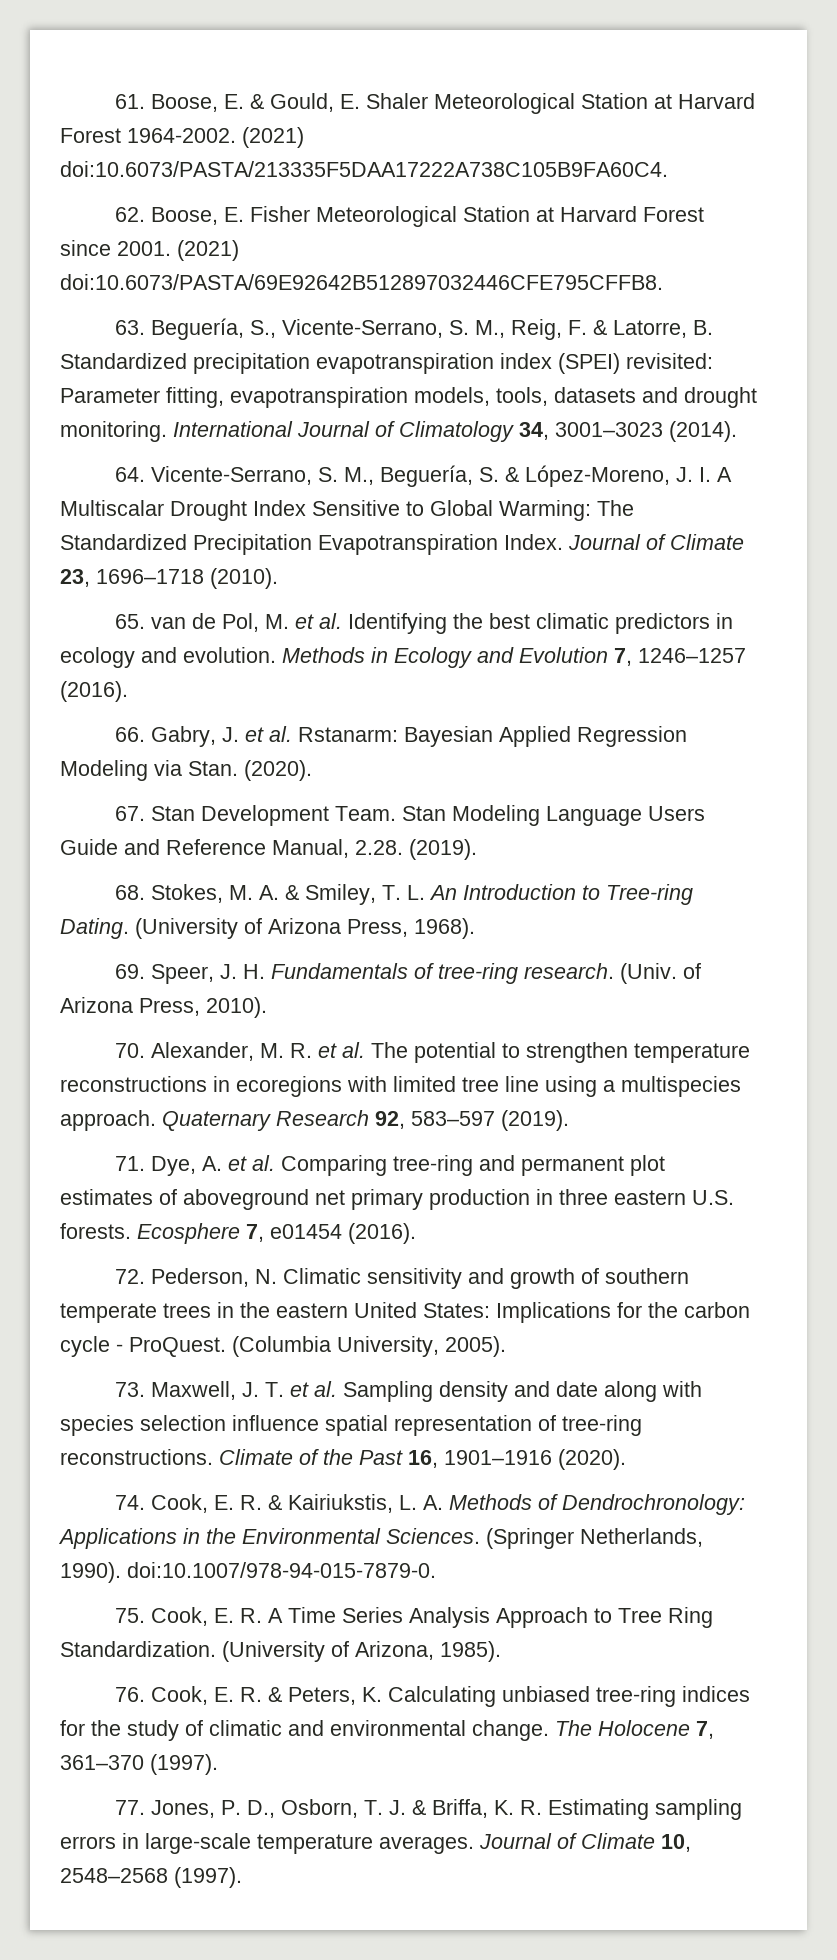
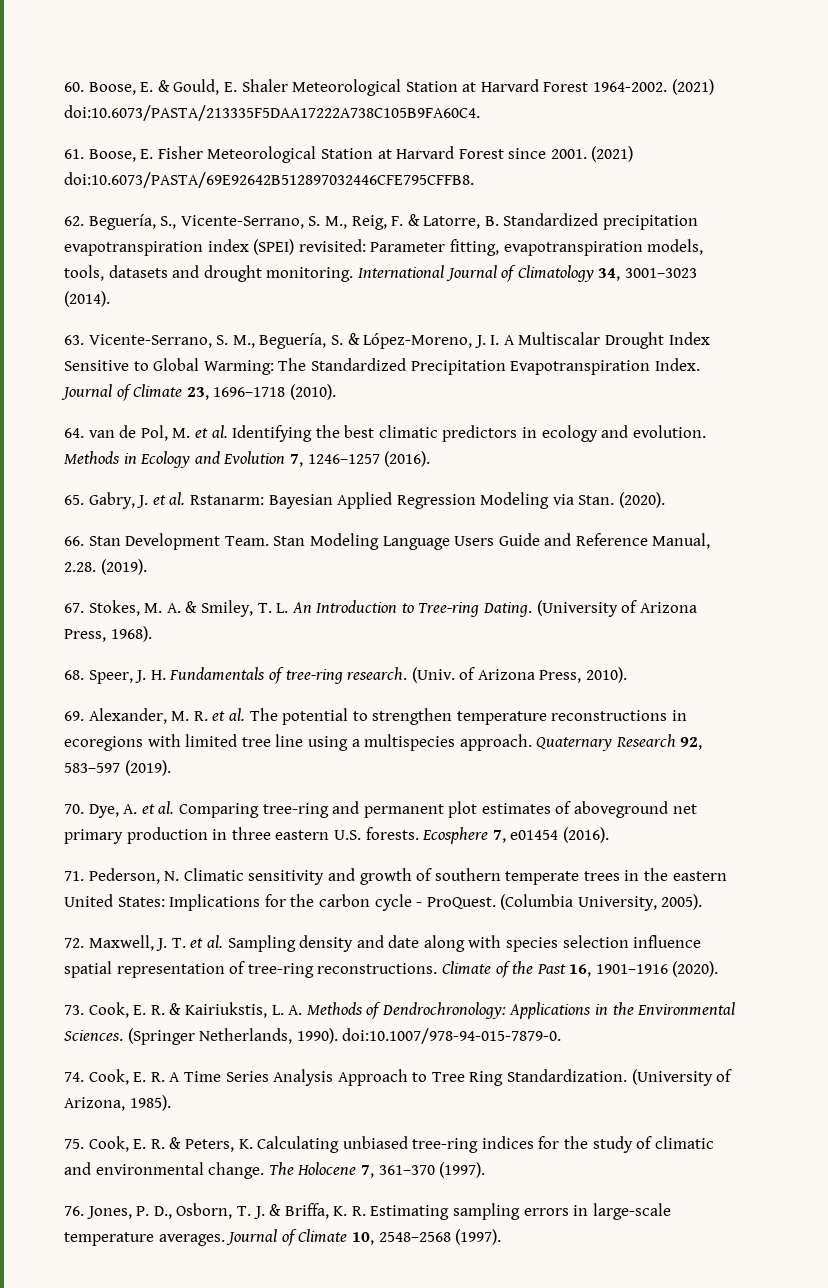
- 61. Boose, E. & Gould, E. Shaler Meteorological Station at Harvard Forest 1964-2002.
+ 60. Boose, E. & Gould, E. Shaler Meteorological Station at Harvard Forest 1964-2002.
- 62. Boose, E. Fisher Meteorological Station at Harvard Forest since 2001.
+ 61. Boose, E. Fisher Meteorological Station at Harvard Forest since 2001.
- 63. Beguería, S., Vicente-Serrano, S. M., Reig, F. & Latorre, B. Standardized precipitation evapotranspiration index (SPEI) revisited: Parameter fitting, evapotranspiration models, tools, datasets and drought monitoring.
+ 62. Beguería, S., Vicente-Serrano, S. M., Reig, F. & Latorre, B. Standardized precipitation evapotranspiration index (SPEI) revisited: Parameter fitting, evapotranspiration models, tools, datasets and drought monitoring.
- 64. Vicente-Serrano, S. M., Beguería, S. & López-Moreno, J. I. A Multiscalar Drought Index Sensitive to Global Warming: The Standardized Precipitation Evapotranspiration Index.
+ 63. Vicente-Serrano, S. M., Beguería, S. & López-Moreno, J. I. A Multiscalar Drought Index Sensitive to Global Warming: The Standardized Precipitation Evapotranspiration Index.
- 65. van de Pol, M. et al. Identifying the best climatic predictors in ecology and evolution.
+ 64. van de Pol, M. et al. Identifying the best climatic predictors in ecology and evolution.
- 66. Gabry, J. et al. Rstanarm: Bayesian Applied Regression Modeling via Stan.
+ 65. Gabry, J. et al. Rstanarm: Bayesian Applied Regression Modeling via Stan.
- 67. Stan Development Team.
+ 66. Stan Development Team.
- 68. Stokes, M. A. & Smiley, T. L. An Introduction to Tree-ring Dating.
+ 67. Stokes, M. A. & Smiley, T. L. An Introduction to Tree-ring Dating.
- 69. Speer, J. H. Fundamentals of tree-ring research.
+ 68. Speer, J. H. Fundamentals of tree-ring research.
- 70. Alexander, M. R. et al. The potential to strengthen temperature reconstructions in ecoregions with limited tree line using a multispecies approach.
+ 69. Alexander, M. R. et al. The potential to strengthen temperature reconstructions in ecoregions with limited tree line using a multispecies approach.
- 71. Dye, A. et al. Comparing tree-ring and permanent plot estimates of aboveground net primary production in three eastern U.S. forests.
+ 70. Dye, A. et al. Comparing tree-ring and permanent plot estimates of aboveground net primary production in three eastern U.S. forests.
- 72. Pederson, N. Climatic sensitivity and growth of southern temperate trees in the eastern United States: Implications for the carbon cycle - ProQuest.
+ 71. Pederson, N. Climatic sensitivity and growth of southern temperate trees in the eastern United States: Implications for the carbon cycle - ProQuest.
- 73. Maxwell, J. T. et al. Sampling density and date along with species selection influence spatial representation of tree-ring reconstructions.
+ 72. Maxwell, J. T. et al. Sampling density and date along with species selection influence spatial representation of tree-ring reconstructions.
- 74. Cook, E. R. & Kairiukstis, L. A. Methods of Dendrochronology: Applications in the Environmental Sciences.
+ 73. Cook, E. R. & Kairiukstis, L. A. Methods of Dendrochronology: Applications in the Environmental Sciences.
- 75. Cook, E. R. A Time Series Analysis Approach to Tree Ring Standardization.
+ 74. Cook, E. R. A Time Series Analysis Approach to Tree Ring Standardization.
- 76. Cook, E. R. & Peters, K. Calculating unbiased tree-ring indices for the study of climatic and environmental change.
+ 75. Cook, E. R. & Peters, K. Calculating unbiased tree-ring indices for the study of climatic and environmental change.
- 77. Jones, P. D., Osborn, T. J. & Briffa, K. R. Estimating sampling errors in large-scale temperature averages.
+ 76. Jones, P. D., Osborn, T. J. & Briffa, K. R. Estimating sampling errors in large-scale temperature averages.

